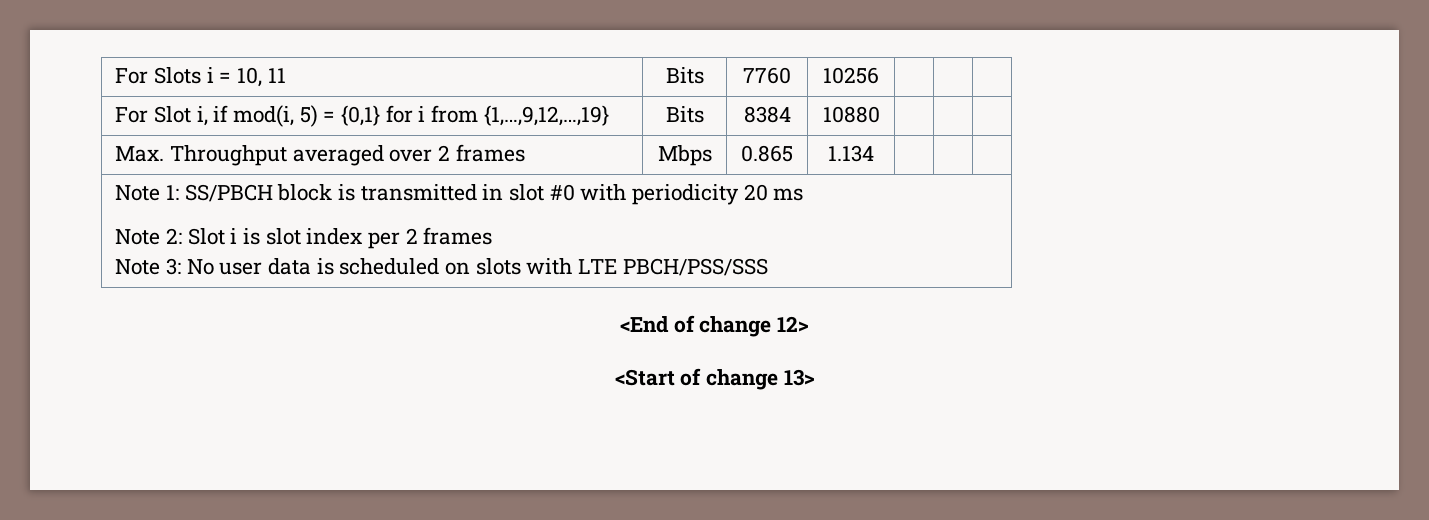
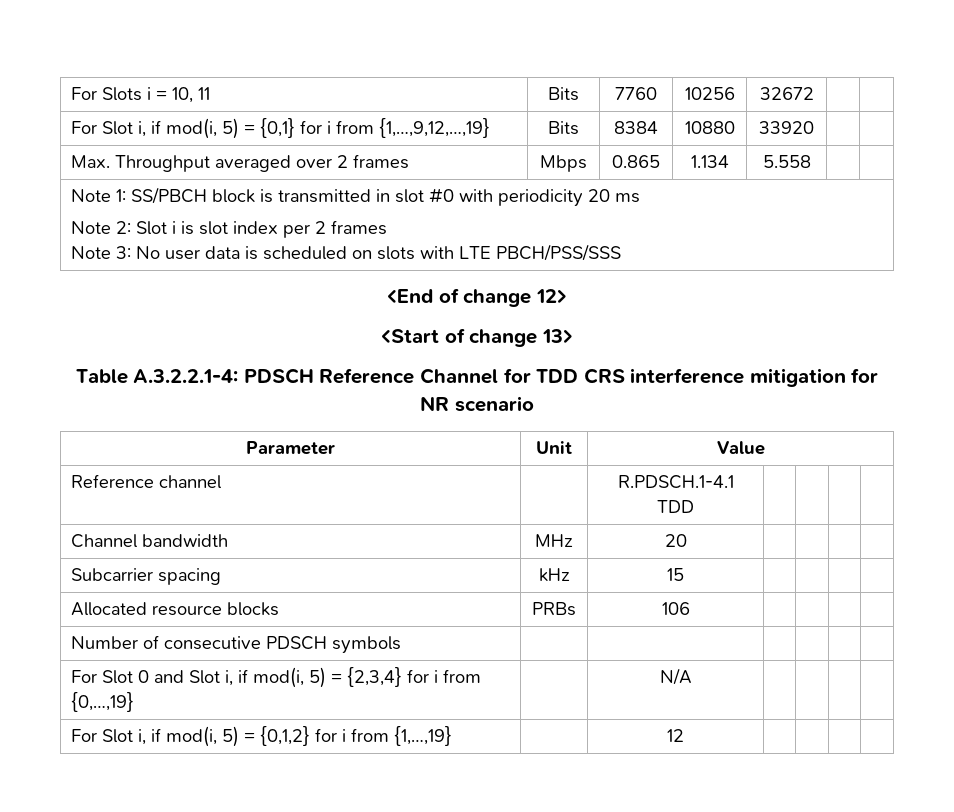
- For Slots i = 10, 11 | Bits | 7760 | 10256 | | |
+ For Slots i = 10, 11 | Bits | 7760 | 10256 | 32672 | |
- For Slot i, if mod(i, 5) = {0,1} for i from {1,…,9,12,…,19} | Bits | 8384 | 10880 | | |
+ For Slot i, if mod(i, 5) = {0,1} for i from {1,…,9,12,…,19} | Bits | 8384 | 10880 | 33920 | |
- Max. Throughput averaged over 2 frames | Mbps | 0.865 | 1.134 | | |
+ Max. Throughput averaged over 2 frames | Mbps | 0.865 | 1.134 | 5.558 | |
+ Table A.3.2.2.1-4: PDSCH Reference Channel for TDD CRS interference mitigation for NR scenario
+ Parameter | Unit | Value
+ Reference channel | | R.PDSCH.1-4.1 TDD | | | |
+ Channel bandwidth | MHz | 20 | | | |
+ Subcarrier spacing | kHz | 15 | | | |
+ Allocated resource blocks | PRBs | 106 | | | |
+ Number of consecutive PDSCH symbols | | | | | |
+ For Slot 0 and Slot i, if mod(i, 5) = {2,3,4} for i from {0,…,19} | | N/A | | | |
+ For Slot i, if mod(i, 5) = {0,1,2} for i from {1,…,19} | | 12 | | | |

